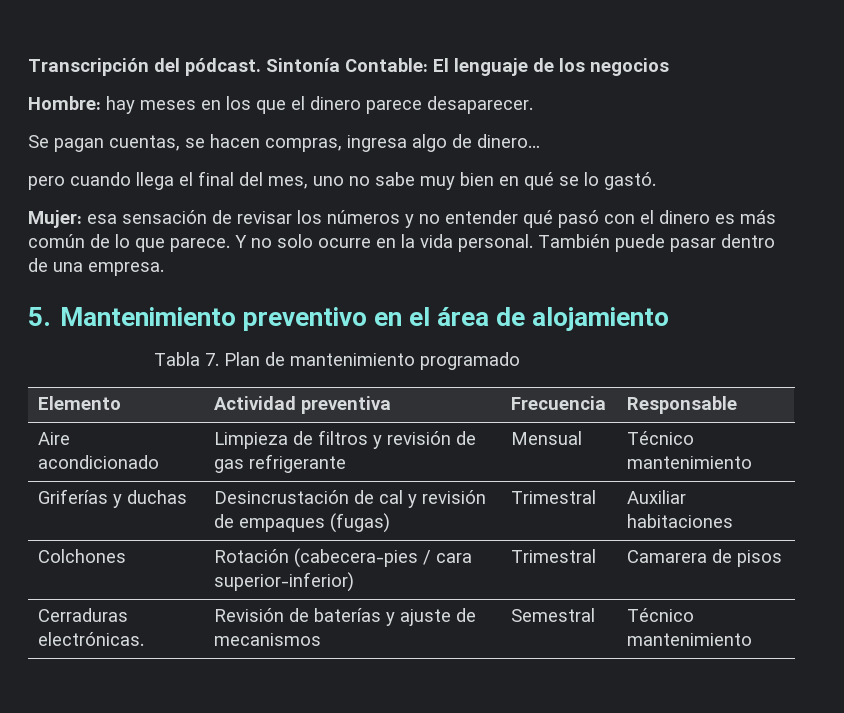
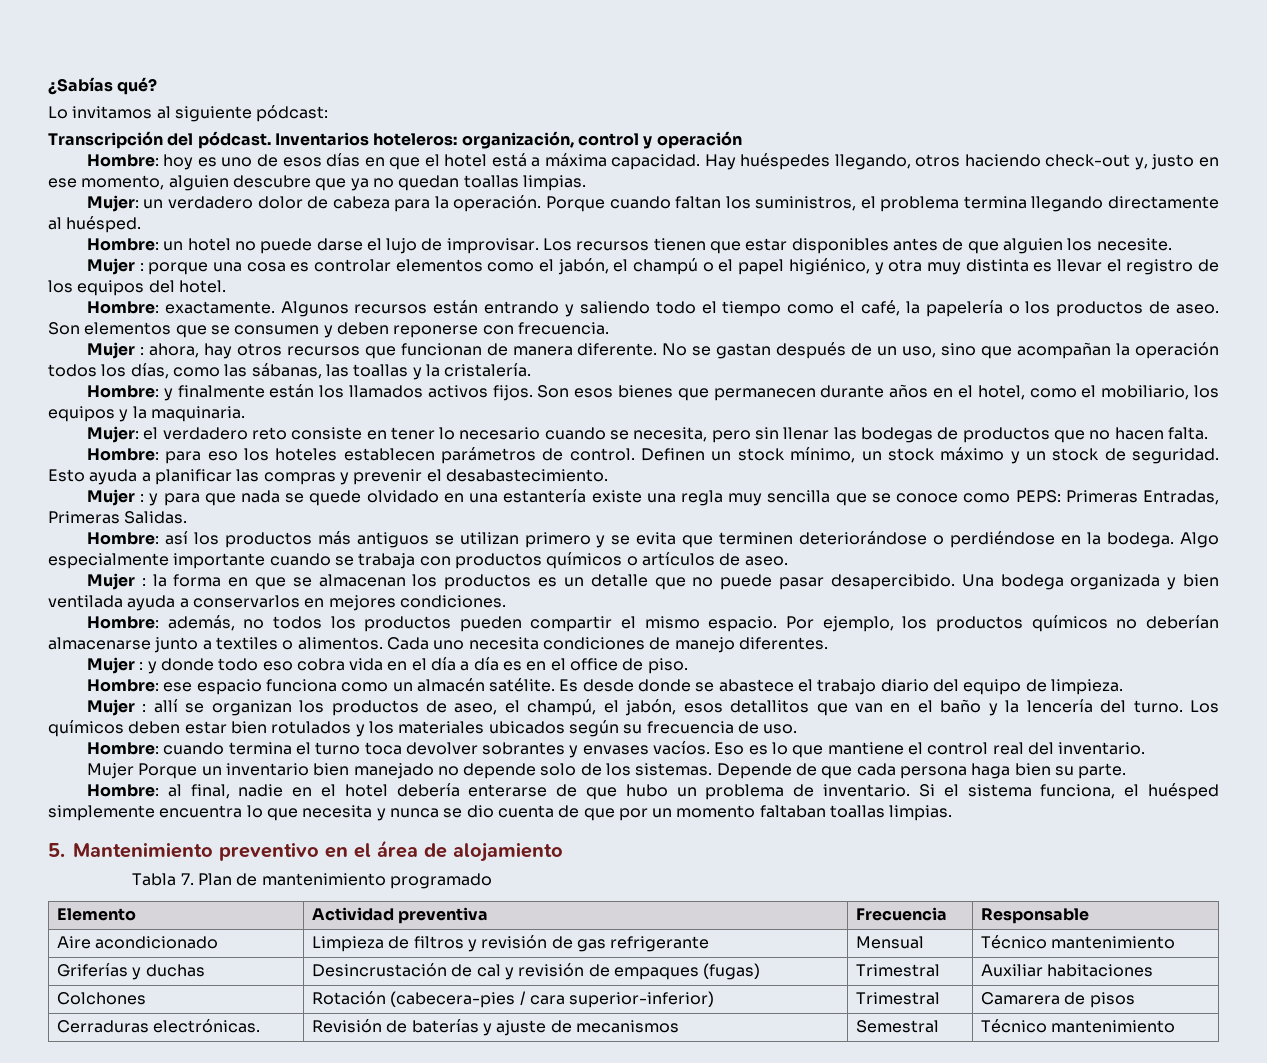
- Transcripción del pódcast. Sintonía Contable: El lenguaje de los negocios
- Hombre: hay meses en los que el dinero parece desaparecer.
- Se pagan cuentas, se hacen compras, ingresa algo de dinero…
- pero cuando llega el final del mes, uno no sabe muy bien en qué se lo gastó.
- Mujer: esa sensación de revisar los números y no entender qué pasó con el dinero es más común de lo que parece. Y no solo ocurre en la vida personal. También puede pasar dentro de una empresa.
+ ¿Sabías qué?
+ Lo invitamos al siguiente pódcast:
+ Transcripción del pódcast. Inventarios hoteleros: organización, control y operación
+ Hombre: hoy es uno de esos días en que el hotel está a máxima capacidad. Hay huéspedes llegando, otros haciendo check-out y, justo en ese momento, alguien descubre que ya no quedan toallas limpias.
+ Mujer: un verdadero dolor de cabeza para la operación. Porque cuando faltan los suministros, el problema termina llegando directamente al huésped.
+ Hombre: un hotel no puede darse el lujo de improvisar. Los recursos tienen que estar disponibles antes de que alguien los necesite.
+ Mujer : porque una cosa es controlar elementos como el jabón, el champú o el papel higiénico, y otra muy distinta es llevar el registro de los equipos del hotel.
+ Hombre: exactamente. Algunos recursos están entrando y saliendo todo el tiempo como el café, la papelería o los productos de aseo. Son elementos que se consumen y deben reponerse con frecuencia.
+ Mujer : ahora, hay otros recursos que funcionan de manera diferente. No se gastan después de un uso, sino que acompañan la operación todos los días, como las sábanas, las toallas y la cristalería.
+ Hombre: y finalmente están los llamados activos fijos. Son esos bienes que permanecen durante años en el hotel, como el mobiliario, los equipos y la maquinaria.
+ Mujer: el verdadero reto consiste en tener lo necesario cuando se necesita, pero sin llenar las bodegas de productos que no hacen falta.
+ Hombre: para eso los hoteles establecen parámetros de control. Definen un stock mínimo, un stock máximo y un stock de seguridad. Esto ayuda a planificar las compras y prevenir el desabastecimiento.
+ Mujer : y para que nada se quede olvidado en una estantería existe una regla muy sencilla que se conoce como PEPS: Primeras Entradas, Primeras Salidas.
+ Hombre: así los productos más antiguos se utilizan primero y se evita que terminen deteriorándose o perdiéndose en la bodega. Algo especialmente importante cuando se trabaja con productos químicos o artículos de aseo.
+ Mujer : la forma en que se almacenan los productos es un detalle que no puede pasar desapercibido. Una bodega organizada y bien ventilada ayuda a conservarlos en mejores condiciones.
+ Hombre: además, no todos los productos pueden compartir el mismo espacio. Por ejemplo, los productos químicos no deberían almacenarse junto a textiles o alimentos. Cada uno necesita condiciones de manejo diferentes.
+ Mujer : y donde todo eso cobra vida en el día a día es en el office de piso.
+ Hombre: ese espacio funciona como un almacén satélite. Es desde donde se abastece el trabajo diario del equipo de limpieza.
+ Mujer : allí se organizan los productos de aseo, el champú, el jabón, esos detallitos que van en el baño y la lencería del turno. Los químicos deben estar bien rotulados y los materiales ubicados según su frecuencia de uso.
+ Hombre: cuando termina el turno toca devolver sobrantes y envases vacíos. Eso es lo que mantiene el control real del inventario.
+ Mujer Porque un inventario bien manejado no depende solo de los sistemas. Depende de que cada persona haga bien su parte.
+ Hombre: al final, nadie en el hotel debería enterarse de que hubo un problema de inventario. Si el sistema funciona, el huésped simplemente encuentra lo que necesita y nunca se dio cuenta de que por un momento faltaban toallas limpias.

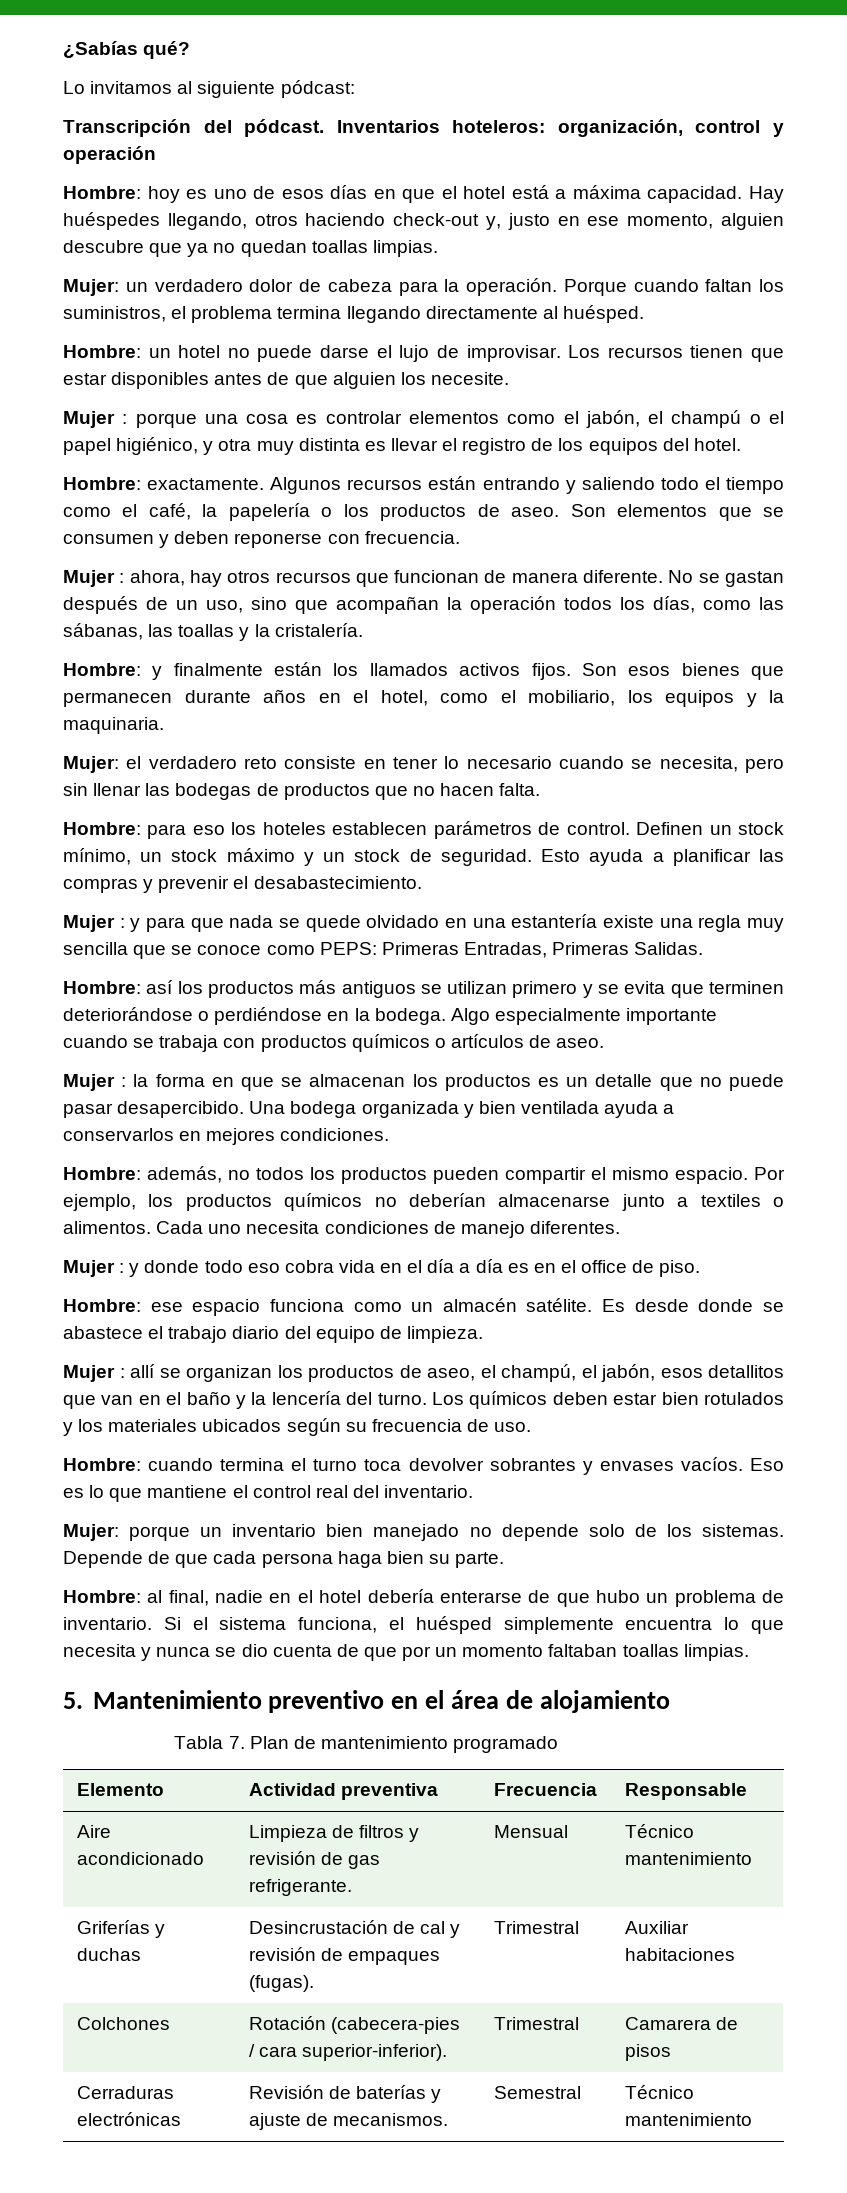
- Mujer Porque un inventario bien manejado no depende solo de los sistemas.
+ Mujer: porque un inventario bien manejado no depende solo de los sistemas.
- Aire acondicionado | Limpieza de filtros y revisión de gas refrigerante | Mensual | Técnico mantenimiento
+ Aire acondicionado | Limpieza de filtros y revisión de gas refrigerante. | Mensual | Técnico mantenimiento
- Griferías y duchas | Desincrustación de cal y revisión de empaques (fugas) | Trimestral | Auxiliar habitaciones
+ Griferías y duchas | Desincrustación de cal y revisión de empaques (fugas). | Trimestral | Auxiliar habitaciones
- Colchones | Rotación (cabecera-pies / cara superior-inferior) | Trimestral | Camarera de pisos
+ Colchones | Rotación (cabecera-pies / cara superior-inferior). | Trimestral | Camarera de pisos
- Cerraduras electrónicas. | Revisión de baterías y ajuste de mecanismos | Semestral | Técnico mantenimiento
+ Cerraduras electrónicas | Revisión de baterías y ajuste de mecanismos. | Semestral | Técnico mantenimiento

